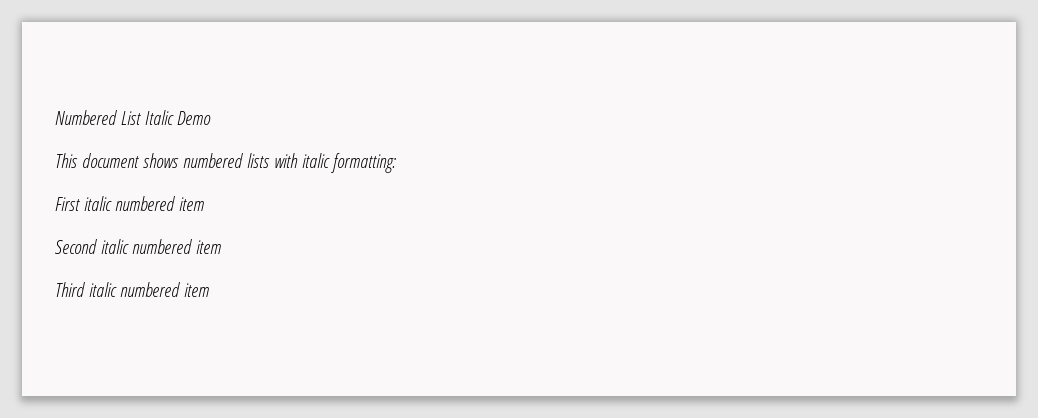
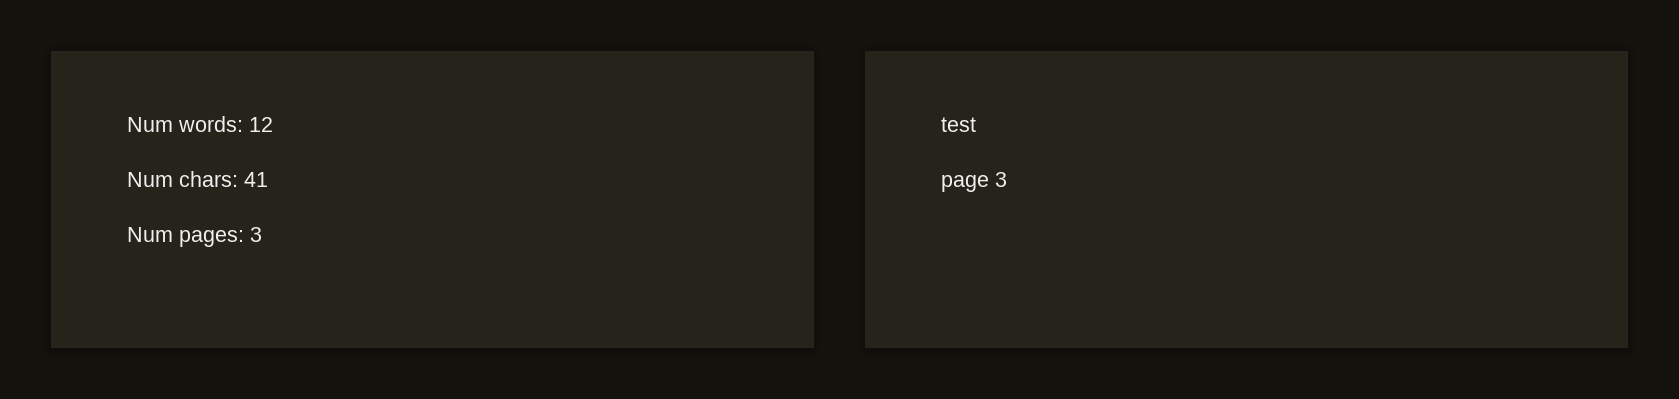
- Numbered List Italic Demo
- This document shows numbered lists with italic formatting:
- First italic numbered item
- Second italic numbered item
- Third italic numbered item
+ Num words: 12
+ Num chars: 41
+ Num pages: 3
+ test
+ page 3

